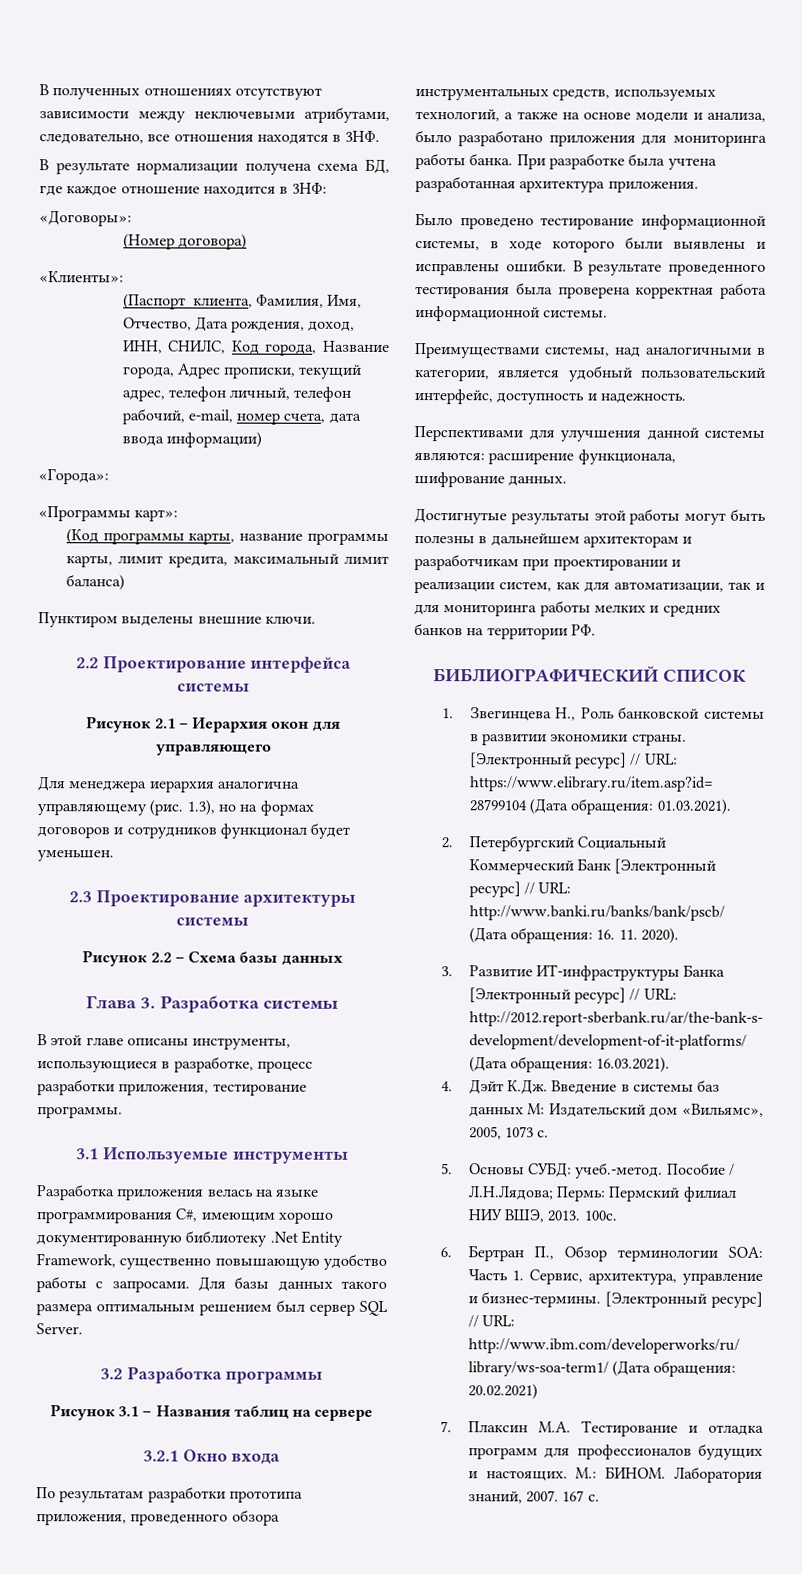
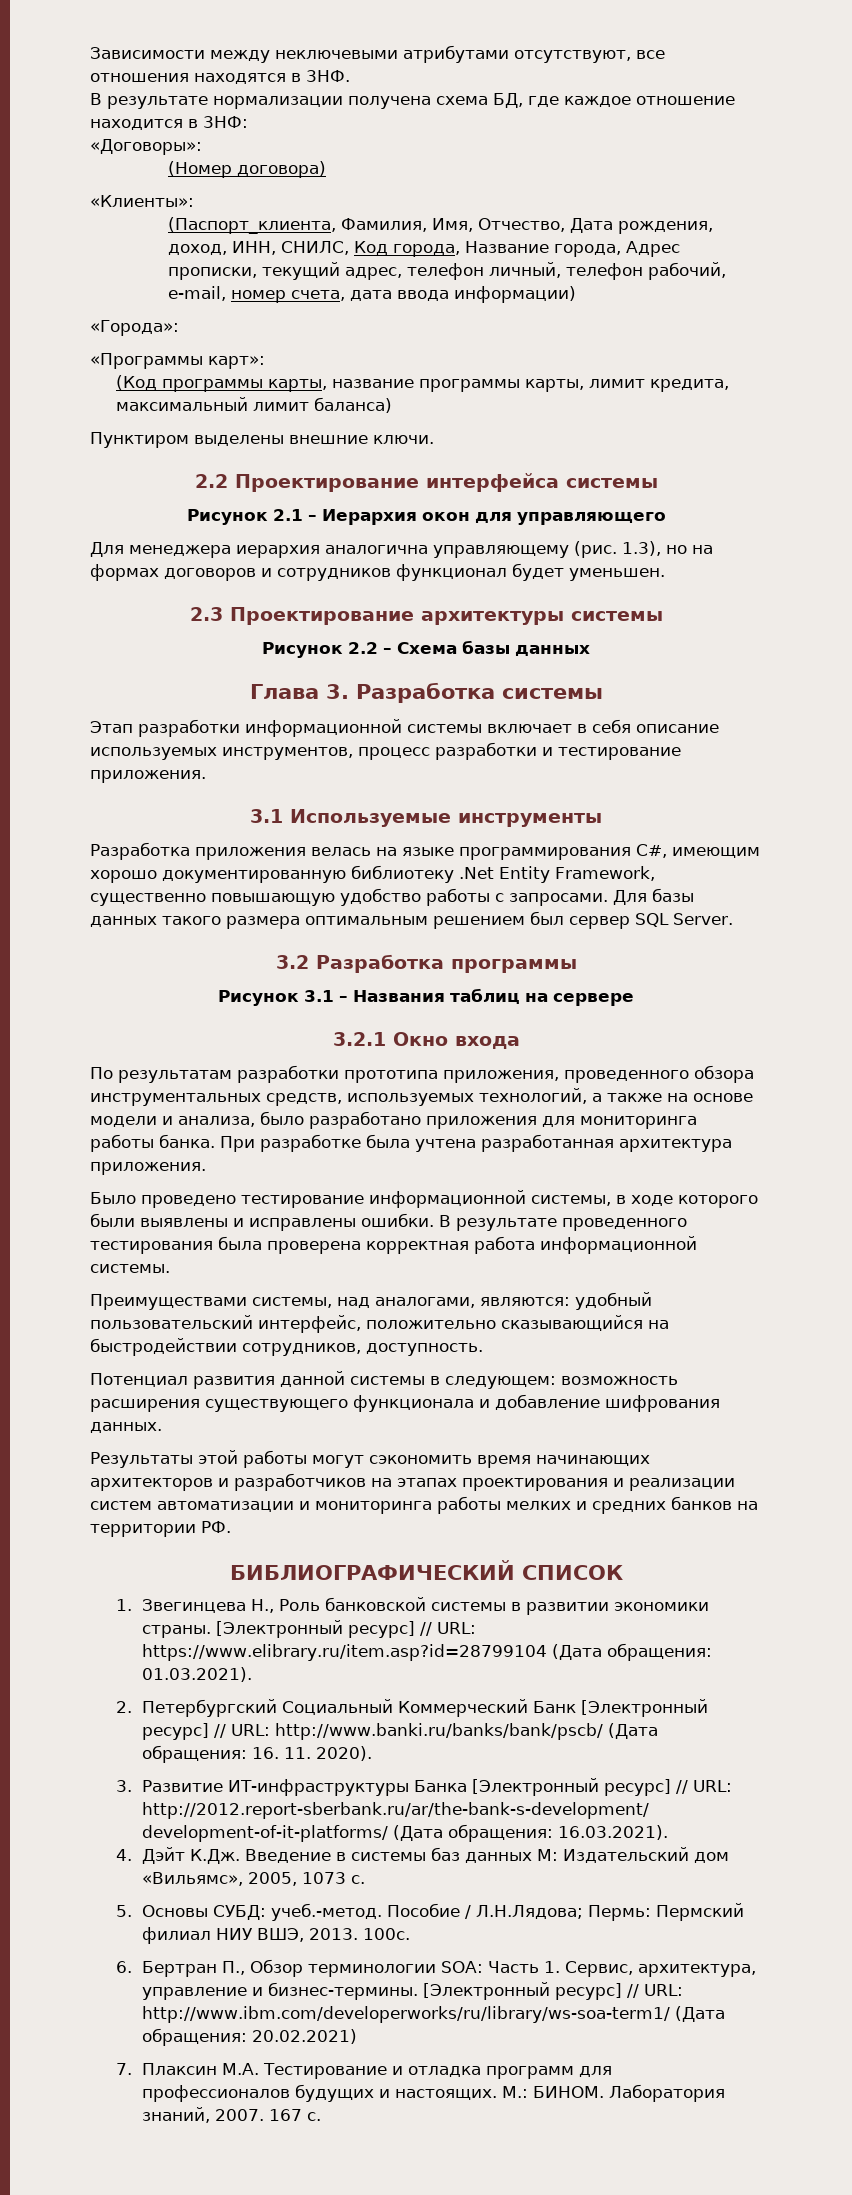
- В полученных отношениях отсутствуют зависимости между неключевыми атрибутами, следовательно, все отношения находятся в 3НФ.
+ Зависимости между неключевыми атрибутами отсутствуют, все отношения находятся в 3НФ.
- В этой главе описаны инструменты, использующиеся в разработке, процесс разработки приложения, тестирование программы.
+ Этап разработки информационной системы включает в себя описание используемых инструментов, процесс разработки и тестирование приложения.
- Преимуществами системы, над аналогичными в категории, является удобный пользовательский интерфейс, доступность и надежность.
- Перспективами для улучшения данной системы являются: расширение функционала, шифрование данных.
+ Преимуществами системы, над аналогами, являются: удобный пользовательский интерфейс, положительно сказывающийся на быстродействии сотрудников, доступность.
+ Потенциал развития данной системы в следующем: возможность расширения существующего функционала и добавление шифрования данных.
- Достигнутые результаты этой работы могут быть полезны в дальнейшем архитекторам и разработчикам при проектировании и реализации систем, как для автоматизации, так и для мониторинга работы мелких и средних банков на территории РФ.
+ Результаты этой работы могут сэкономить время начинающих архитекторов и разработчиков на этапах проектирования и реализации систем автоматизации и мониторинга работы мелких и средних банков на территории РФ.

